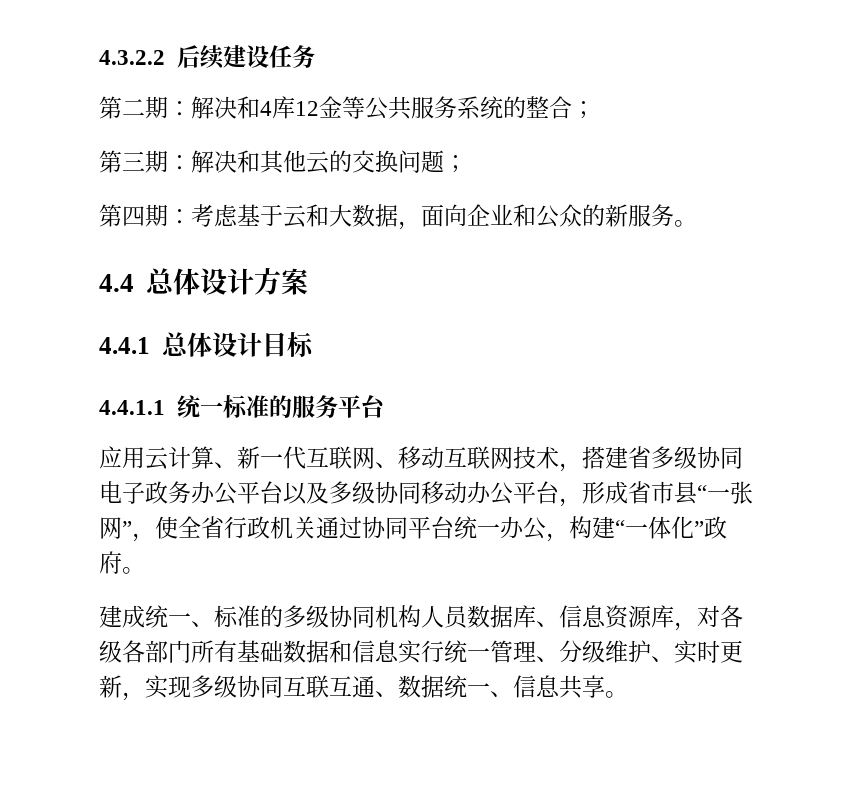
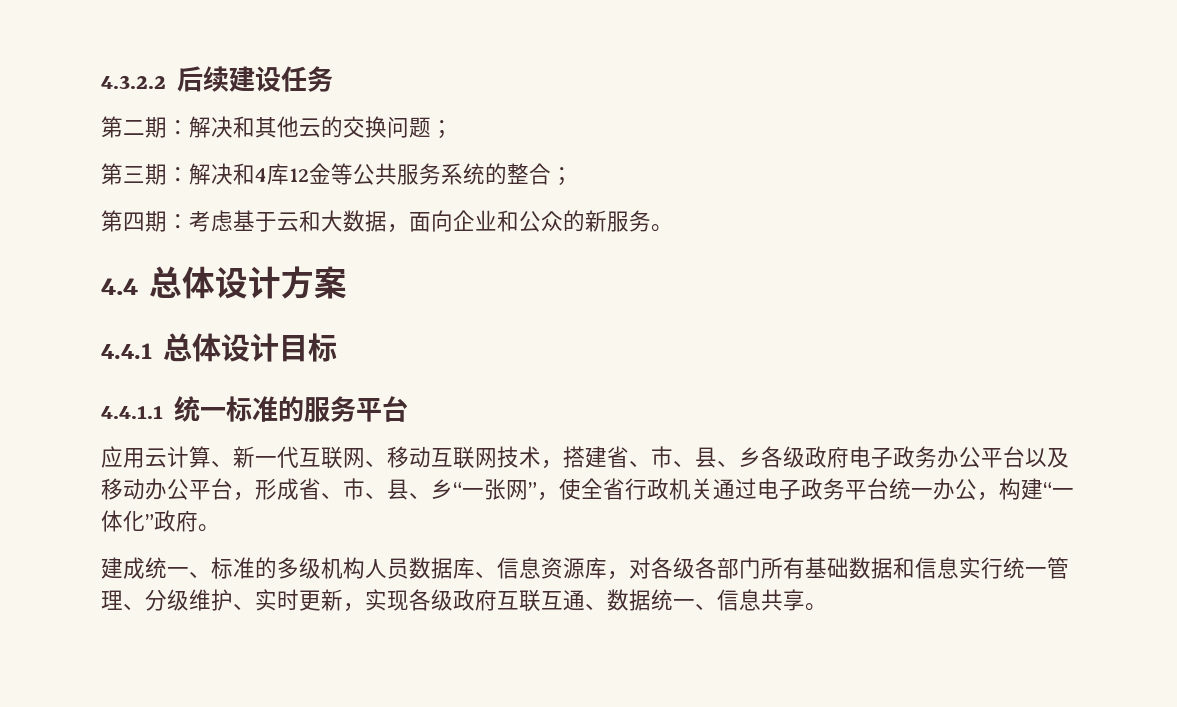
- 第二期：解决和4库12金等公共服务系统的整合；
+ 第二期：解决和其他云的交换问题；
+ 第三期：解决和4库12金等公共服务系统的整合；
- 第三期：解决和其他云的交换问题；
- 应用云计算、新一代互联网、移动互联网技术，搭建省多级协同电子政务办公平台以及多级协同移动办公平台，形成省市县“一张网”，使全省行政机关通过协同平台统一办公，构建“一体化”政府。
+ 应用云计算、新一代互联网、移动互联网技术，搭建省、市、县、乡各级政府电子政务办公平台以及移动办公平台，形成省、市、县、乡“一张网”，使全省行政机关通过电子政务平台统一办公，构建“一体化”政府。
- 建成统一、标准的多级协同机构人员数据库、信息资源库，对各级各部门所有基础数据和信息实行统一管理、分级维护、实时更新，实现多级协同互联互通、数据统一、信息共享。
+ 建成统一、标准的多级机构人员数据库、信息资源库，对各级各部门所有基础数据和信息实行统一管理、分级维护、实时更新，实现各级政府互联互通、数据统一、信息共享。

